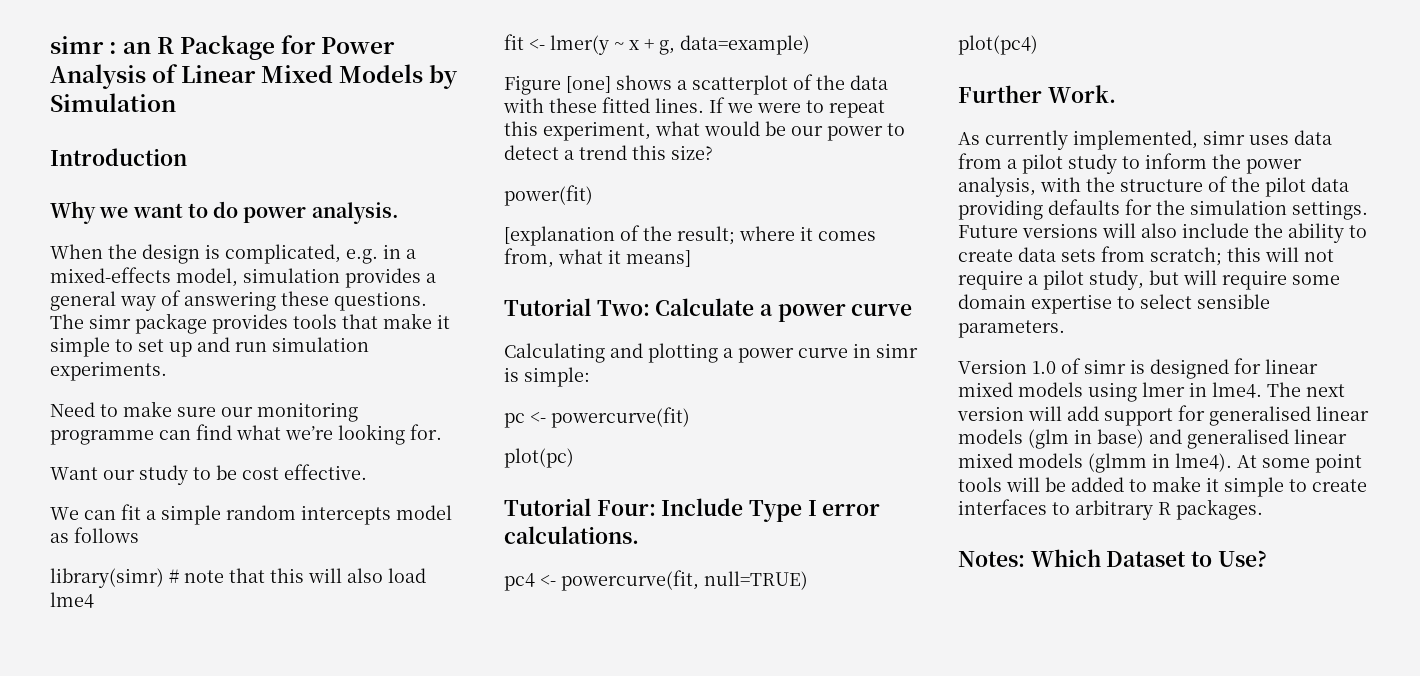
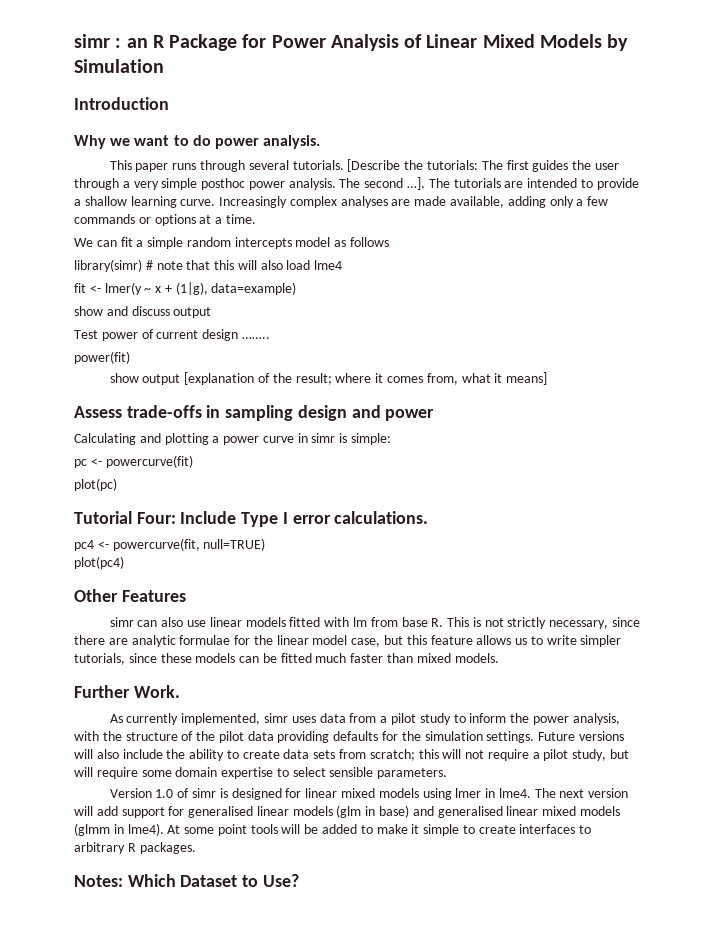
- When the design is complicated, e.g. in a mixed-effects model, simulation provides a general way of answering these questions. The simr package provides tools that make it simple to set up and run simulation experiments.
- Need to make sure our monitoring programme can find what we’re looking for.
- Want our study to be cost effective.
+ This paper runs through several tutorials. [Describe the tutorials: The first guides the user through a very simple posthoc power analysis. The second …]. The tutorials are intended to provide a shallow learning curve. Increasingly complex analyses are made available, adding only a few commands or options at a time.
- fit <- lmer(y ~ x + g, data=example)
+ fit <- lmer(y ~ x + (1|g), data=example)
- Figure [one] shows a scatterplot of the data with these fitted lines. If we were to repeat this experiment, what would be our power to detect a trend this size?
+ show and discuss output
+ Test power of current design ……..
- [explanation of the result; where it comes from, what it means]
+ show output [explanation of the result; where it comes from, what it means]
- Tutorial Two: Calculate a power curve
+ Assess trade-offs in sampling design and power
+ Other Features
+ simr can also use linear models fitted with lm from base R. This is not strictly necessary, since there are analytic formulae for the linear model case, but this feature allows us to write simpler tutorials, since these models can be fitted much faster than mixed models.

